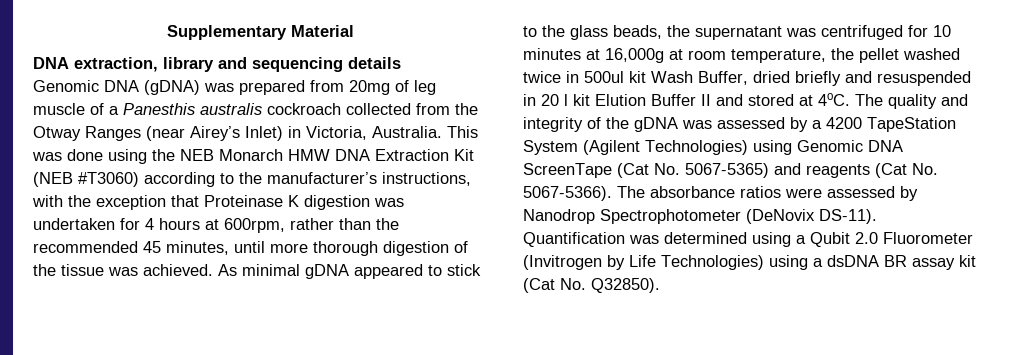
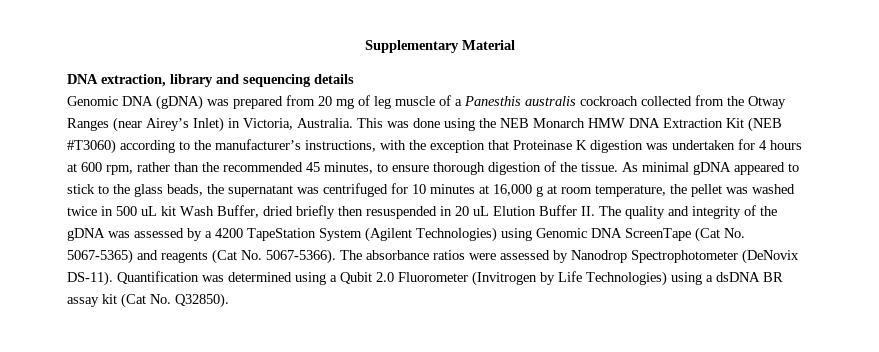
- Genomic DNA (gDNA) was prepared from 20mg of leg muscle of a Panesthis australis cockroach collected from the Otway Ranges (near Airey’s Inlet) in Victoria, Australia.
+ Genomic DNA (gDNA) was prepared from 20 mg of leg muscle of a Panesthis australis cockroach collected from the Otway Ranges (near Airey’s Inlet) in Victoria, Australia.
- This was done using the NEB Monarch HMW DNA Extraction Kit (NEB #T3060) according to the manufacturer’s instructions, with the exception that Proteinase K digestion was undertaken for 4 hours at 600rpm, rather than the recommended 45 minutes, until more thorough digestion of the tissue was achieved.
+ This was done using the NEB Monarch HMW DNA Extraction Kit (NEB #T3060) according to the manufacturer’s instructions, with the exception that Proteinase K digestion was undertaken for 4 hours at 600 rpm, rather than the recommended 45 minutes, to ensure thorough digestion of the tissue.
- As minimal gDNA appeared to stick to the glass beads, the supernatant was centrifuged for 10 minutes at 16,000g at room temperature, the pellet washed twice in 500ul kit Wash Buffer, dried briefly and resuspended in 20 l kit Elution Buffer II and stored at 4oC. The quality and integrity of the gDNA was assessed by a 4200 TapeStation System (Agilent Technologies) using Genomic DNA ScreenTape (Cat No. 5067-5365) and reagents (Cat No. 5067-5366).
+ As minimal gDNA appeared to stick to the glass beads, the supernatant was centrifuged for 10 minutes at 16,000 g at room temperature, the pellet was washed twice in 500 uL kit Wash Buffer, dried briefly then resuspended in 20 uL Elution Buffer II. The quality and integrity of the gDNA was assessed by a 4200 TapeStation System (Agilent Technologies) using Genomic DNA ScreenTape (Cat No. 5067-5365) and reagents (Cat No. 5067-5366).

